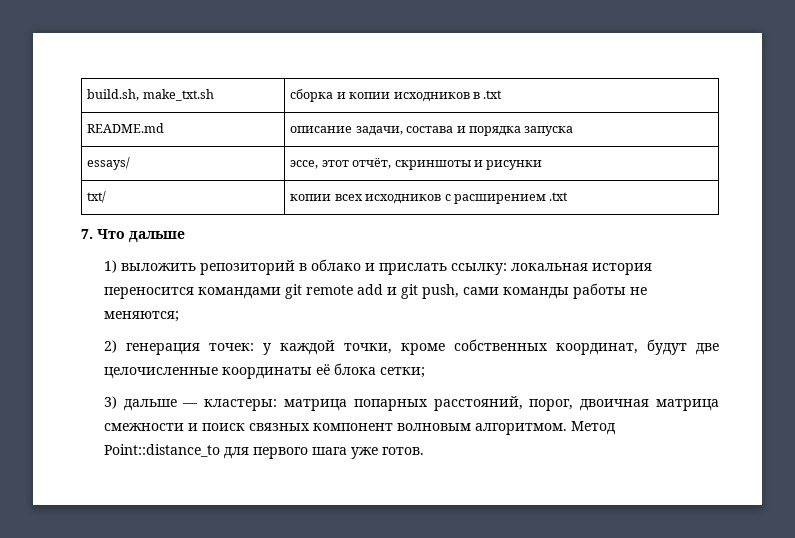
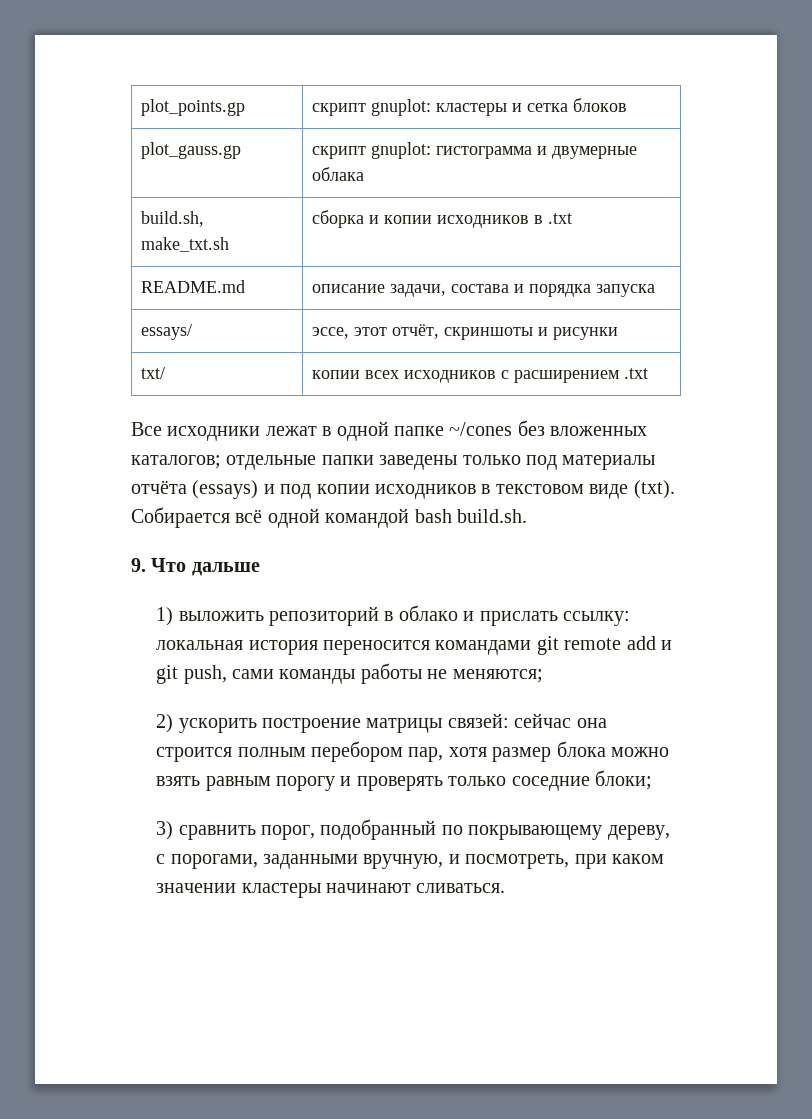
+ plot_points.gp | скрипт gnuplot: кластеры и сетка блоков
+ plot_gauss.gp | скрипт gnuplot: гистограмма и двумерные облака
- 7. Что дальше
+ Все исходники лежат в одной папке ~/cones без вложенных каталогов; отдельные папки заведены только под материалы отчёта (essays) и под копии исходников в текстовом виде (txt). Собирается всё одной командой bash build.sh.
+ 9. Что дальше
- 2) генерация точек: у каждой точки, кроме собственных координат, будут две целочисленные координаты её блока сетки;
- 3) дальше — кластеры: матрица попарных расстояний, порог, двоичная матрица смежности и поиск связных компонент волновым алгоритмом. Метод Point::distance_to для первого шага уже готов.
+ 2) ускорить построение матрицы связей: сейчас она строится полным перебором пар, хотя размер блока можно взять равным порогу и проверять только соседние блоки;
+ 3) сравнить порог, подобранный по покрывающему дереву, с порогами, заданными вручную, и посмотреть, при каком значении кластеры начинают сливаться.

